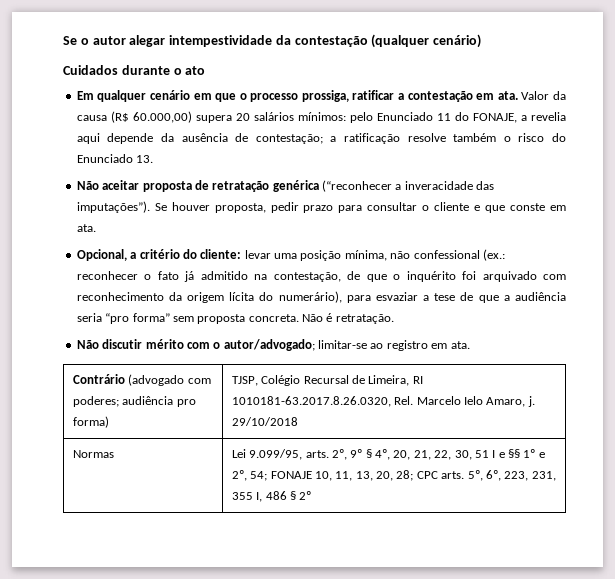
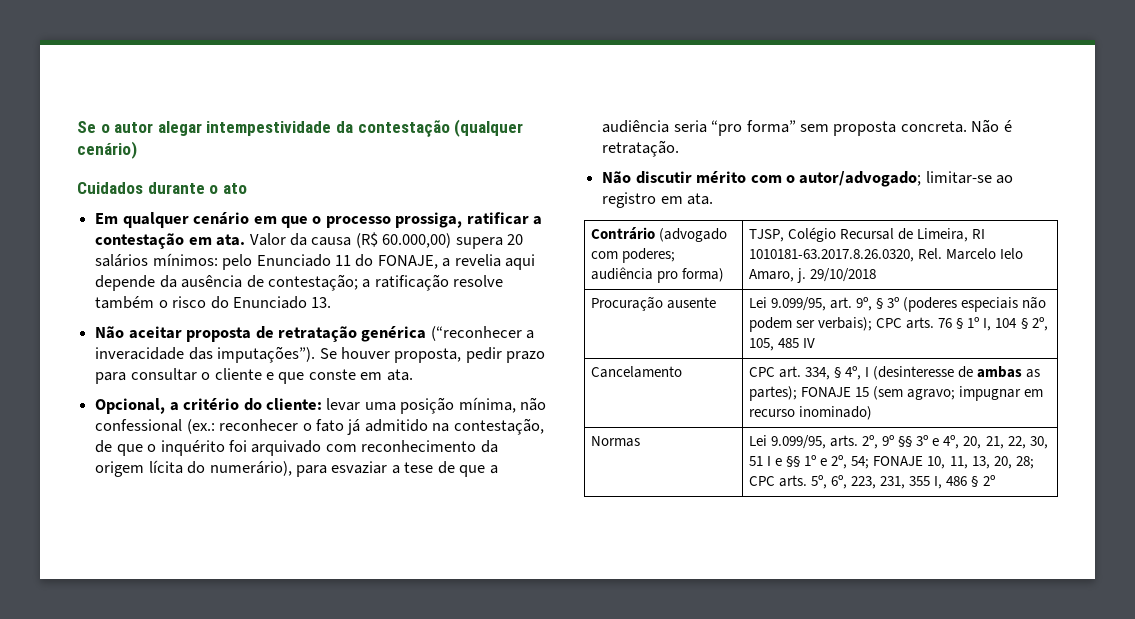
+ Procuração ausente | Lei 9.099/95, art. 9º, § 3º (poderes especiais não podem ser verbais); CPC arts. 76 § 1º I, 104 § 2º, 105, 485 IV
+ Cancelamento | CPC art. 334, § 4º, I (desinteresse de ambas as partes); FONAJE 15 (sem agravo; impugnar em recurso inominado)
- Normas | Lei 9.099/95, arts. 2º, 9º § 4º, 20, 21, 22, 30, 51 I e §§ 1º e 2º, 54; FONAJE 10, 11, 13, 20, 28; CPC arts. 5º, 6º, 223, 231, 355 I, 486 § 2º
+ Normas | Lei 9.099/95, arts. 2º, 9º §§ 3º e 4º, 20, 21, 22, 30, 51 I e §§ 1º e 2º, 54; FONAJE 10, 11, 13, 20, 28; CPC arts. 5º, 6º, 223, 231, 355 I, 486 § 2º

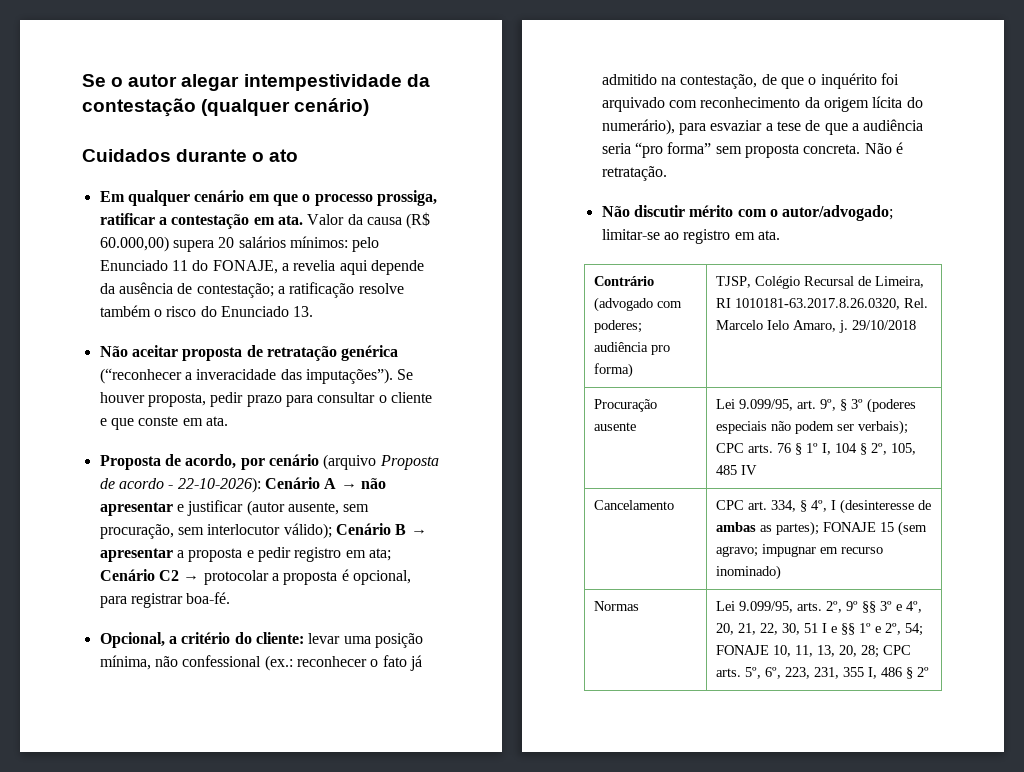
+ Proposta de acordo, por cenário (arquivo Proposta de acordo - 22-10-2026): Cenário A → não apresentar e justificar (autor ausente, sem procuração, sem interlocutor válido); Cenário B → apresentar a proposta e pedir registro em ata; Cenário C2 → protocolar a proposta é opcional, para registrar boa-fé.

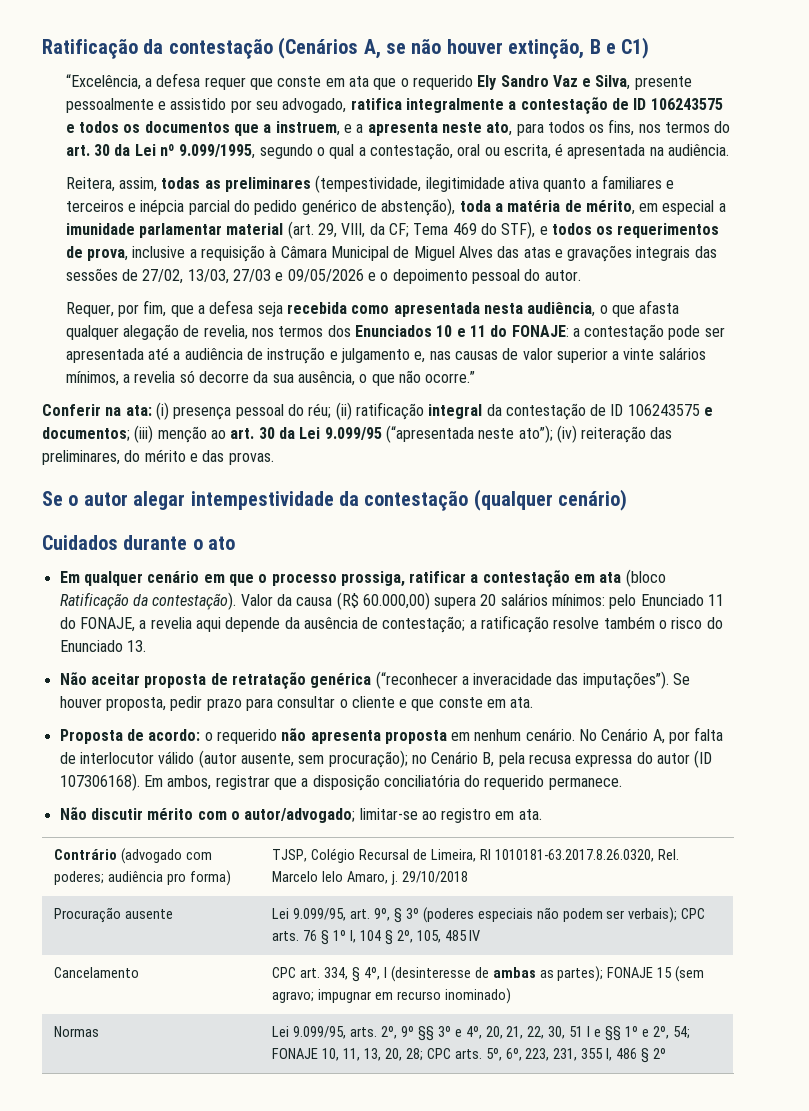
+ Ratificação da contestação (Cenários A, se não houver extinção, B e C1)
+ “Excelência, a defesa requer que conste em ata que o requerido Ely Sandro Vaz e Silva, presente pessoalmente e assistido por seu advogado, ratifica integralmente a contestação de ID 106243575 e todos os documentos que a instruem, e a apresenta neste ato, para todos os fins, nos termos do art. 30 da Lei nº 9.099/1995, segundo o qual a contestação, oral ou escrita, é apresentada na audiência.
+ Reitera, assim, todas as preliminares (tempestividade, ilegitimidade ativa quanto a familiares e terceiros e inépcia parcial do pedido genérico de abstenção), toda a matéria de mérito, em especial a imunidade parlamentar material (art. 29, VIII, da CF; Tema 469 do STF), e todos os requerimentos de prova, inclusive a requisição à Câmara Municipal de Miguel Alves das atas e gravações integrais das sessões de 27/02, 13/03, 27/03 e 09/05/2026 e o depoimento pessoal do autor.
+ Requer, por fim, que a defesa seja recebida como apresentada nesta audiência, o que afasta qualquer alegação de revelia, nos termos dos Enunciados 10 e 11 do FONAJE: a contestação pode ser apresentada até a audiência de instrução e julgamento e, nas causas de valor superior a vinte salários mínimos, a revelia só decorre da sua ausência, o que não ocorre.”
+ Conferir na ata: (i) presença pessoal do réu; (ii) ratificação integral da contestação de ID 106243575 e documentos; (iii) menção ao art. 30 da Lei 9.099/95 (“apresentada neste ato”); (iv) reiteração das preliminares, do mérito e das provas.
- Em qualquer cenário em que o processo prossiga, ratificar a contestação em ata.
+ Em qualquer cenário em que o processo prossiga, ratificar a contestação em ata (bloco Ratificação da contestação).
- Proposta de acordo, por cenário (arquivo Proposta de acordo - 22-10-2026): Cenário A → não apresentar e justificar (autor ausente, sem procuração, sem interlocutor válido); Cenário B → apresentar a proposta e pedir registro em ata; Cenário C2 → protocolar a proposta é opcional, para registrar boa-fé.
- Opcional, a critério do cliente: levar uma posição mínima, não confessional (ex.: reconhecer o fato já admitido na contestação, de que o inquérito foi arquivado com reconhecimento da origem lícita do numerário), para esvaziar a tese de que a audiência seria “pro forma” sem proposta concreta. Não é retratação.
+ Proposta de acordo: o requerido não apresenta proposta em nenhum cenário. No Cenário A, por falta de interlocutor válido (autor ausente, sem procuração); no Cenário B, pela recusa expressa do autor (ID 107306168). Em ambos, registrar que a disposição conciliatória do requerido permanece.

